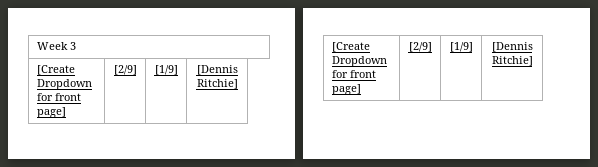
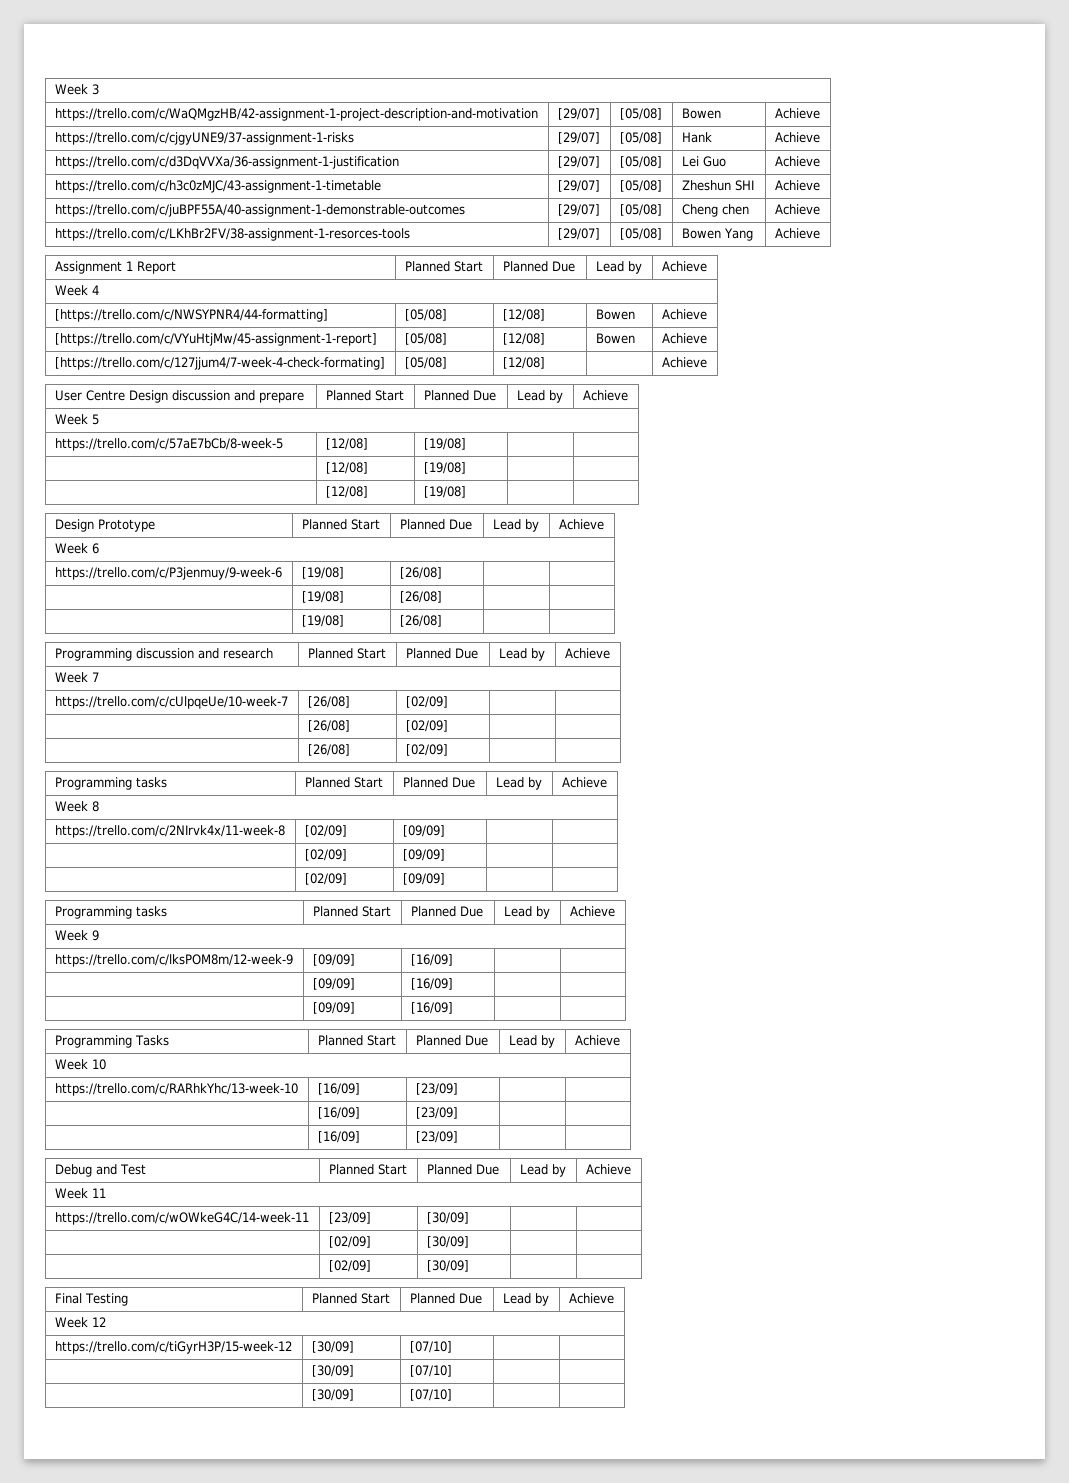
  Week 3
- [Create Dropdown for front page] | [2/9] | [1/9] | [Dennis Ritchie]
- [Create Dropdown for front page] | [2/9] | [1/9] | [Dennis Ritchie]
+ https://trello.com/c/WaQMgzHB/42-assignment-1-project-description-and-motivation | [29/07] | [05/08] | Bowen | Achieve
+ https://trello.com/c/cjgyUNE9/37-assignment-1-risks | [29/07] | [05/08] | Hank | Achieve
+ https://trello.com/c/d3DqVVXa/36-assignment-1-justification | [29/07] | [05/08] | Lei Guo | Achieve
+ https://trello.com/c/h3c0zMJC/43-assignment-1-timetable | [29/07] | [05/08] | Zheshun SHI | Achieve
+ https://trello.com/c/juBPF55A/40-assignment-1-demonstrable-outcomes | [29/07] | [05/08] | Cheng chen | Achieve
+ https://trello.com/c/LKhBr2FV/38-assignment-1-resorces-tools | [29/07] | [05/08] | Bowen Yang | Achieve
+ Assignment 1 Report | Planned Start | Planned Due | Lead by | Achieve
+ Week 4
+ [https://trello.com/c/NWSYPNR4/44-formatting] | [05/08] | [12/08] | Bowen | Achieve
+ [https://trello.com/c/VYuHtjMw/45-assignment-1-report] | [05/08] | [12/08] | Bowen | Achieve
+ [https://trello.com/c/127jjum4/7-week-4-check-formating] | [05/08] | [12/08] | | Achieve
+ User Centre Design discussion and prepare | Planned Start | Planned Due | Lead by | Achieve
+ Week 5
+ https://trello.com/c/57aE7bCb/8-week-5 | [12/08] | [19/08] | |
+ | [12/08] | [19/08] | |
+ | [12/08] | [19/08] | |
+ Design Prototype | Planned Start | Planned Due | Lead by | Achieve
+ Week 6
+ https://trello.com/c/P3jenmuy/9-week-6 | [19/08] | [26/08] | |
+ | [19/08] | [26/08] | |
+ | [19/08] | [26/08] | |
+ Programming discussion and research | Planned Start | Planned Due | Lead by | Achieve
+ Week 7
+ https://trello.com/c/cUlpqeUe/10-week-7 | [26/08] | [02/09] | |
+ | [26/08] | [02/09] | |
+ | [26/08] | [02/09] | |
+ Programming tasks | Planned Start | Planned Due | Lead by | Achieve
+ Week 8
+ https://trello.com/c/2NIrvk4x/11-week-8 | [02/09] | [09/09] | |
+ | [02/09] | [09/09] | |
+ | [02/09] | [09/09] | |
+ Programming tasks | Planned Start | Planned Due | Lead by | Achieve
+ Week 9
+ https://trello.com/c/lksPOM8m/12-week-9 | [09/09] | [16/09] | |
+ | [09/09] | [16/09] | |
+ | [09/09] | [16/09] | |
+ Programming Tasks | Planned Start | Planned Due | Lead by | Achieve
+ Week 10
+ https://trello.com/c/RARhkYhc/13-week-10 | [16/09] | [23/09] | |
+ | [16/09] | [23/09] | |
+ | [16/09] | [23/09] | |
+ Debug and Test | Planned Start | Planned Due | Lead by | Achieve
+ Week 11
+ https://trello.com/c/wOWkeG4C/14-week-11 | [23/09] | [30/09] | |
+ | [02/09] | [30/09] | |
+ | [02/09] | [30/09] | |
+ Final Testing | Planned Start | Planned Due | Lead by | Achieve
+ Week 12
+ https://trello.com/c/tiGyrH3P/15-week-12 | [30/09] | [07/10] | |
+ | [30/09] | [07/10] | |
+ | [30/09] | [07/10] | |

